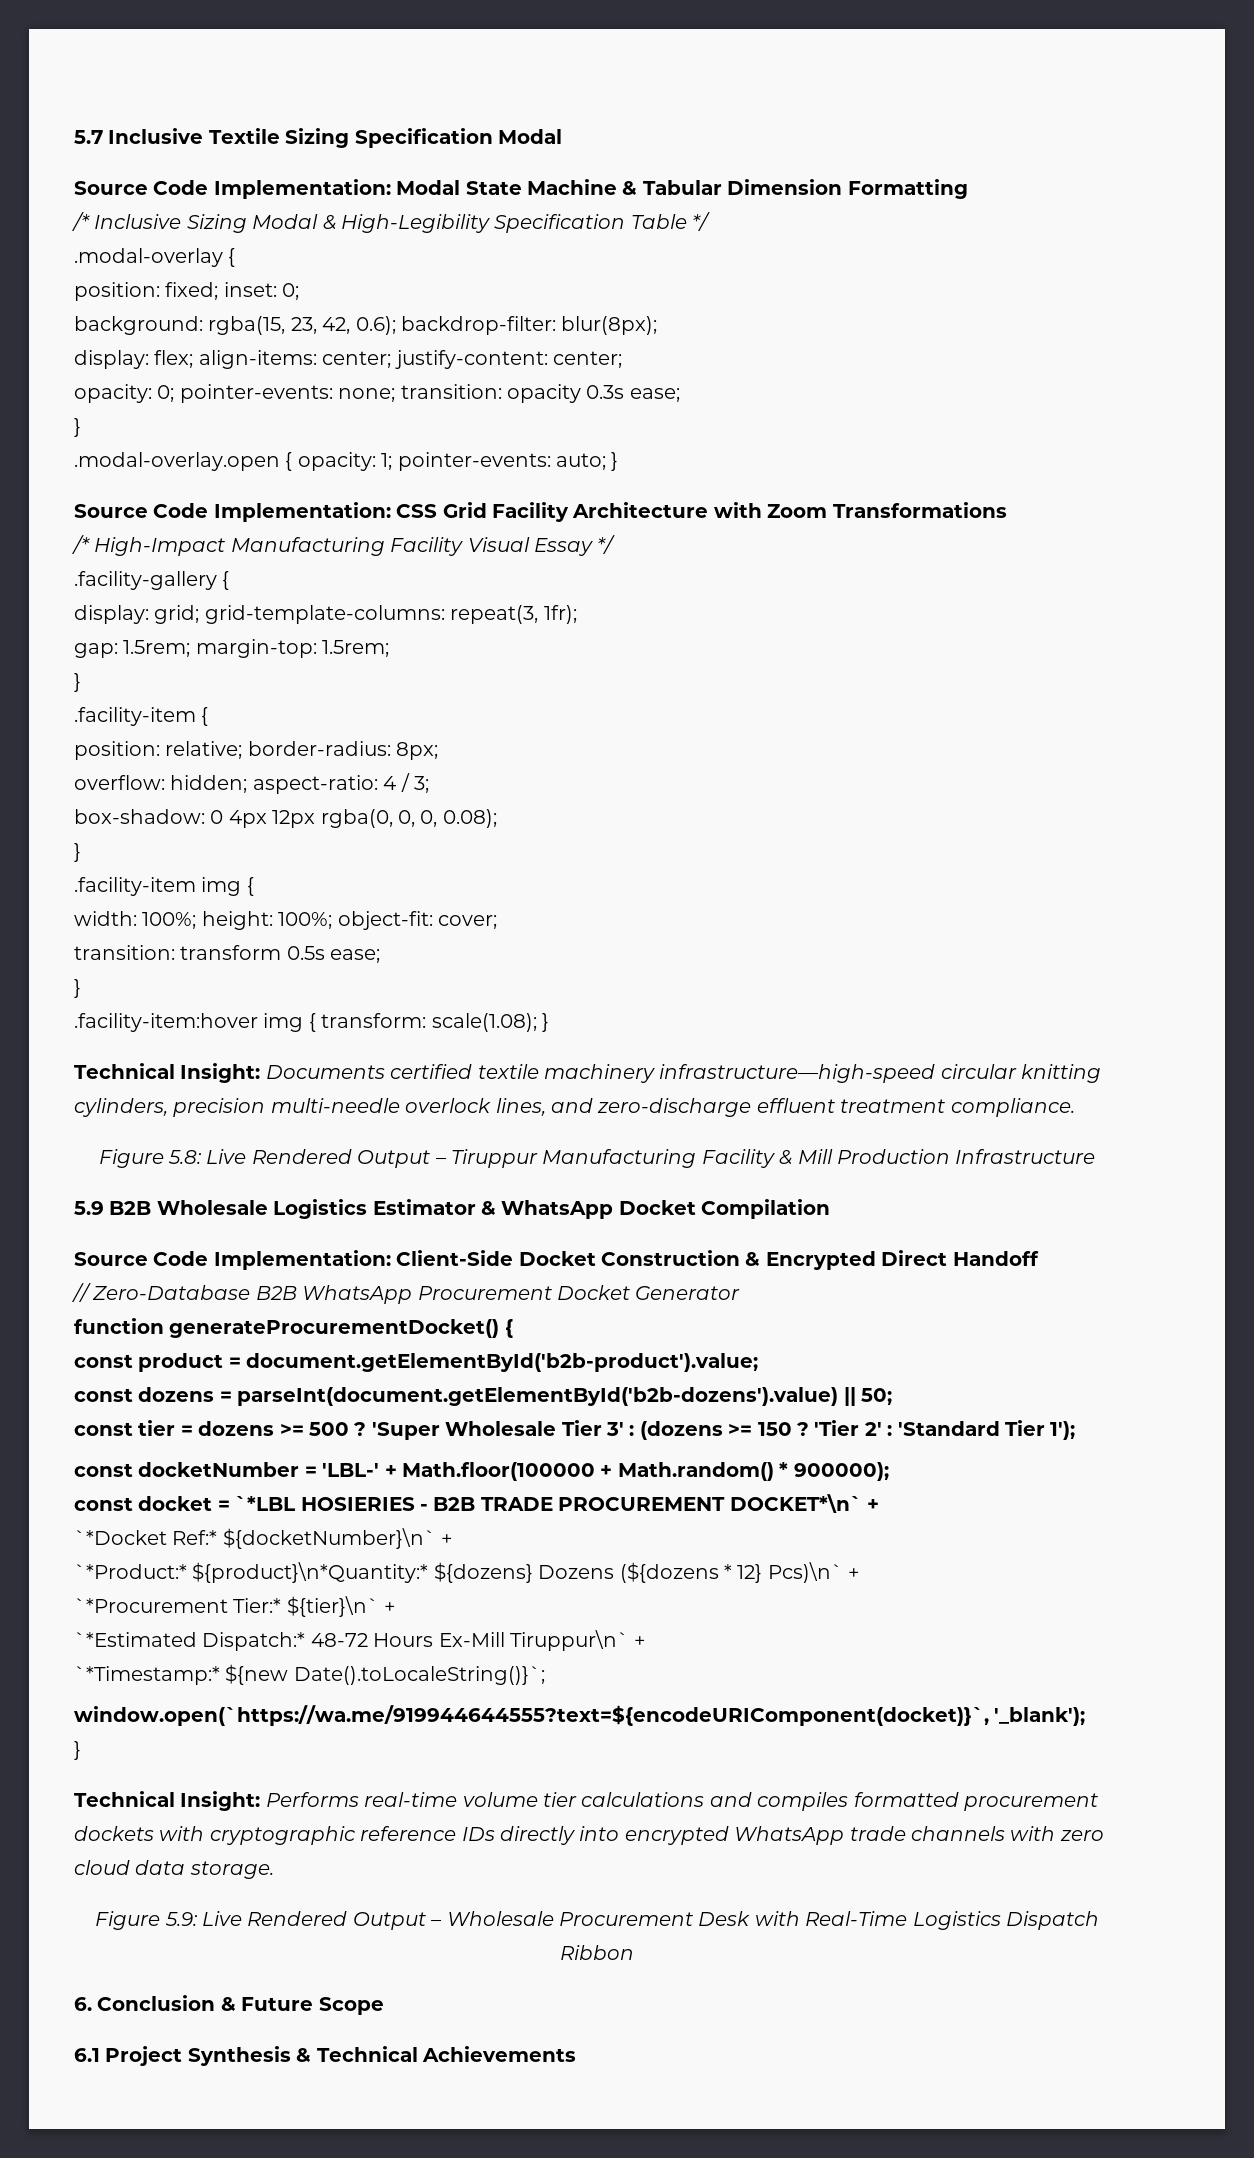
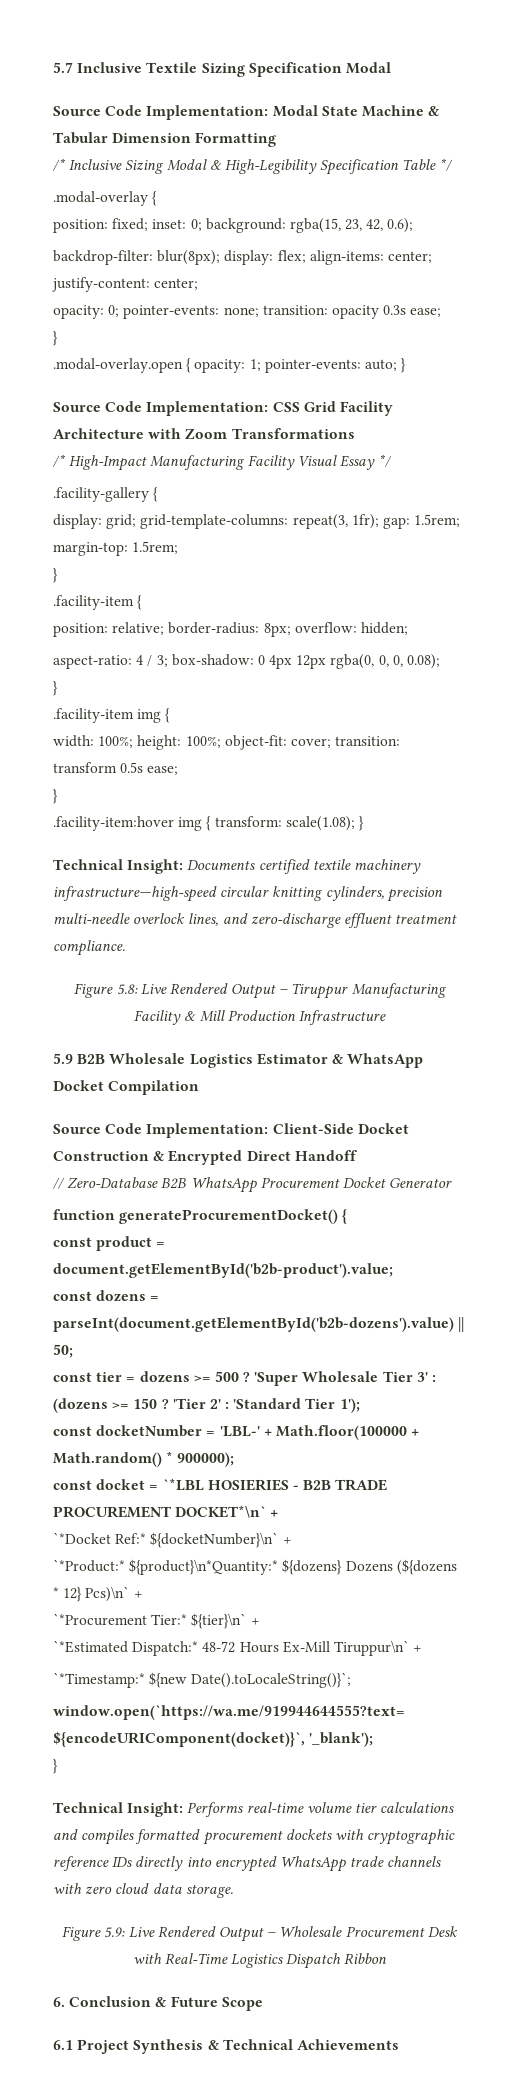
- position: fixed; inset: 0;
- background: rgba(15, 23, 42, 0.6); backdrop-filter: blur(8px);
- display: flex; align-items: center; justify-content: center;
+ position: fixed; inset: 0; background: rgba(15, 23, 42, 0.6);
+ backdrop-filter: blur(8px); display: flex; align-items: center; justify-content: center;
- display: grid; grid-template-columns: repeat(3, 1fr);
- gap: 1.5rem; margin-top: 1.5rem;
+ display: grid; grid-template-columns: repeat(3, 1fr); gap: 1.5rem; margin-top: 1.5rem;
- position: relative; border-radius: 8px;
- overflow: hidden; aspect-ratio: 4 / 3;
- box-shadow: 0 4px 12px rgba(0, 0, 0, 0.08);
+ position: relative; border-radius: 8px; overflow: hidden;
+ aspect-ratio: 4 / 3; box-shadow: 0 4px 12px rgba(0, 0, 0, 0.08);
- width: 100%; height: 100%; object-fit: cover;
- transition: transform 0.5s ease;
+ width: 100%; height: 100%; object-fit: cover; transition: transform 0.5s ease;

